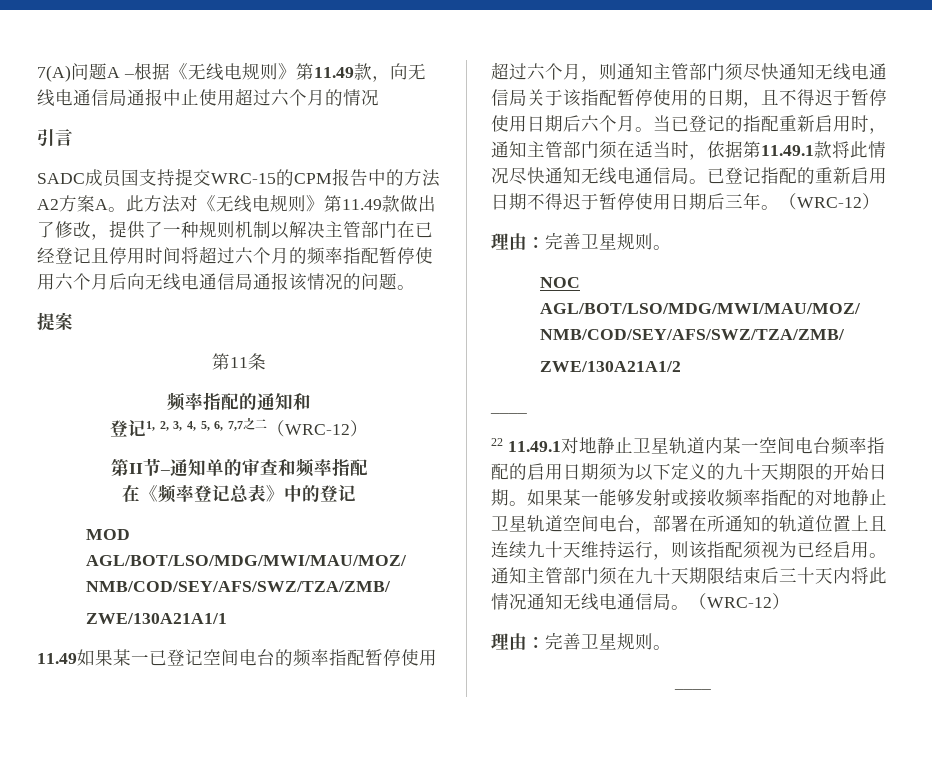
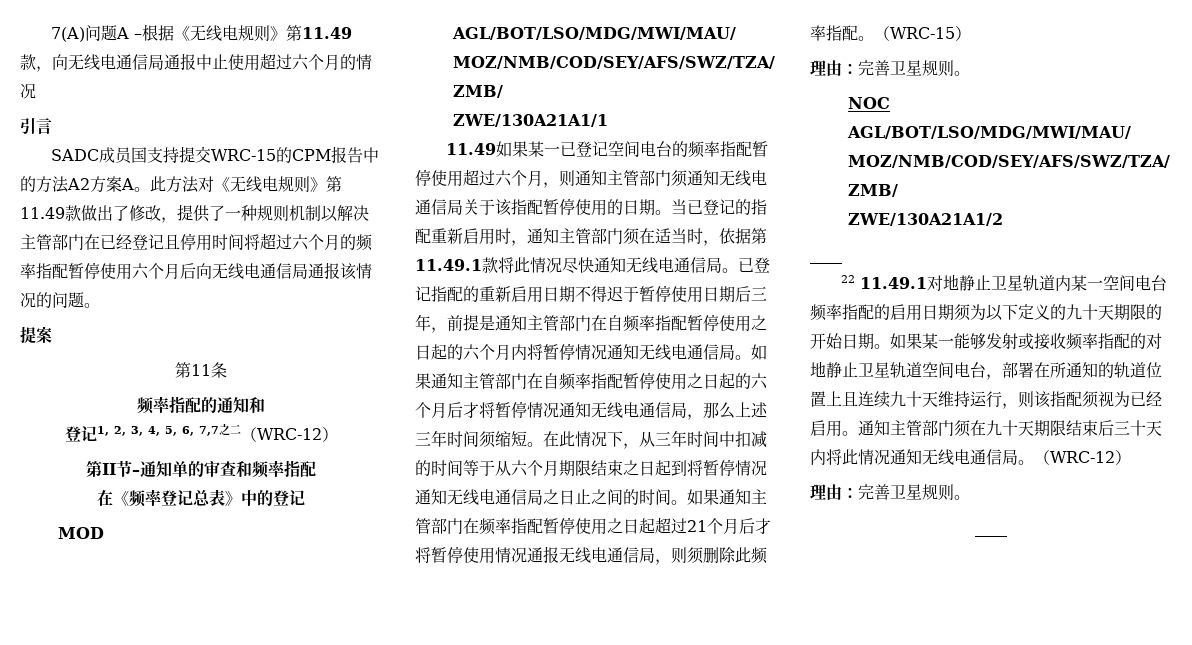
- 11.49如果某一已登记空间电台的频率指配暂停使用超过六个月，则通知主管部门须尽快通知无线电通信局关于该指配暂停使用的日期，且不得迟于暂停使用日期后六个月。
+ 11.49如果某一已登记空间电台的频率指配暂停使用超过六个月，则通知主管部门须通知无线电通信局关于该指配暂停使用的日期。
- 已登记指配的重新启用日期不得迟于暂停使用日期后三年。（WRC-12）
+ 已登记指配的重新启用日期不得迟于暂停使用日期后三年，前提是通知主管部门在自频率指配暂停使用之日起的六个月内将暂停情况通知无线电通信局。如果通知主管部门在自频率指配暂停使用之日起的六个月后才将暂停情况通知无线电通信局，那么上述三年时间须缩短。在此情况下，从三年时间中扣减的时间等于从六个月期限结束之日起到将暂停情况通知无线电通信局之日止之间的时间。如果通知主管部门在频率指配暂停使用之日起超过21个月后才将暂停使用情况通报无线电通信局，则须删除此频率指配。（WRC-15）

